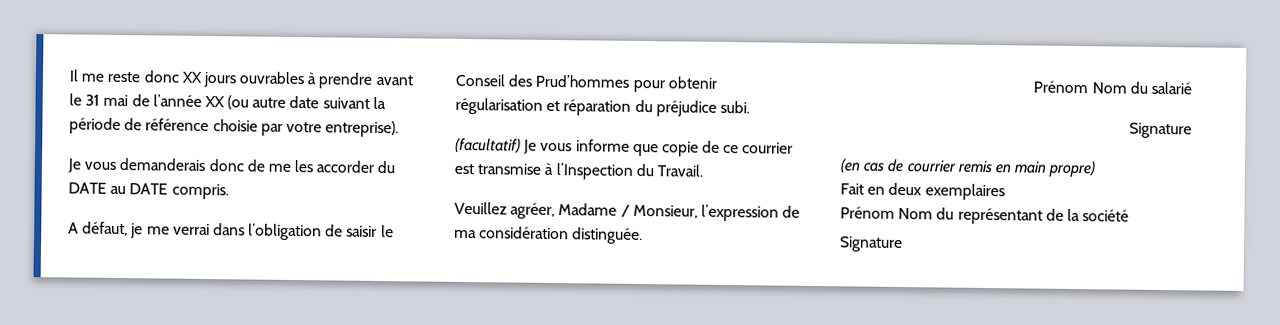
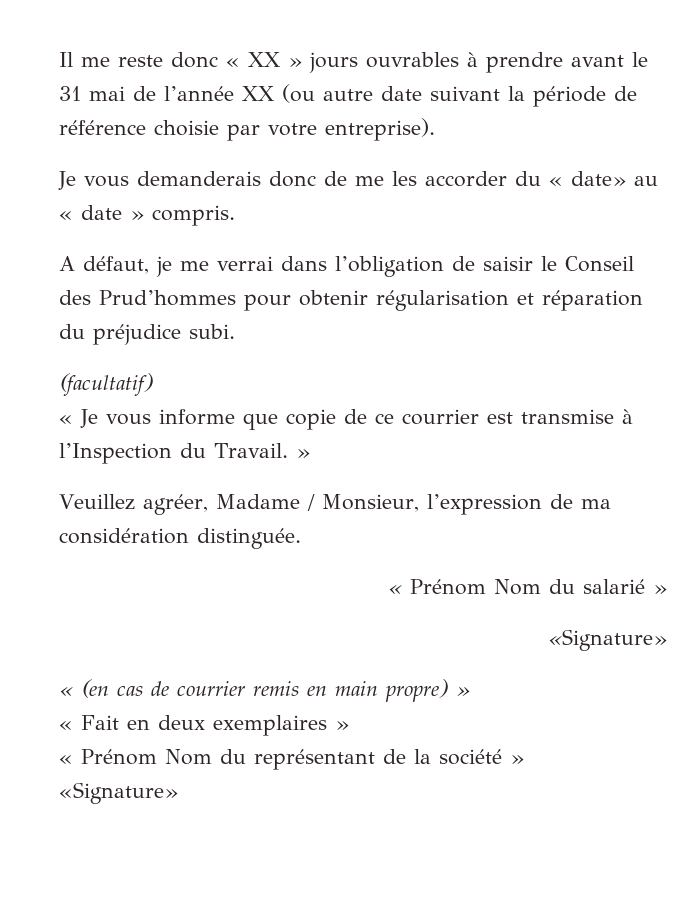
- Il me reste donc XX jours ouvrables à prendre avant le 31 mai de l’année XX (ou autre date suivant la période de référence choisie par votre entreprise).
+ Il me reste donc « XX » jours ouvrables à prendre avant le 31 mai de l’année XX (ou autre date suivant la période de référence choisie par votre entreprise).
- Je vous demanderais donc de me les accorder du DATE au DATE compris.
+ Je vous demanderais donc de me les accorder du « date» au « date » compris.
- (facultatif) Je vous informe que copie de ce courrier est transmise à l’Inspection du Travail.
+ (facultatif)
+ « Je vous informe que copie de ce courrier est transmise à l’Inspection du Travail. »
- Prénom Nom du salarié
- Signature
- (en cas de courrier remis en main propre)
- Fait en deux exemplaires
- Prénom Nom du représentant de la société
- Signature
+ « Prénom Nom du salarié »
+ «Signature»
+ « (en cas de courrier remis en main propre) »
+ « Fait en deux exemplaires »
+ « Prénom Nom du représentant de la société »
+ «Signature»

